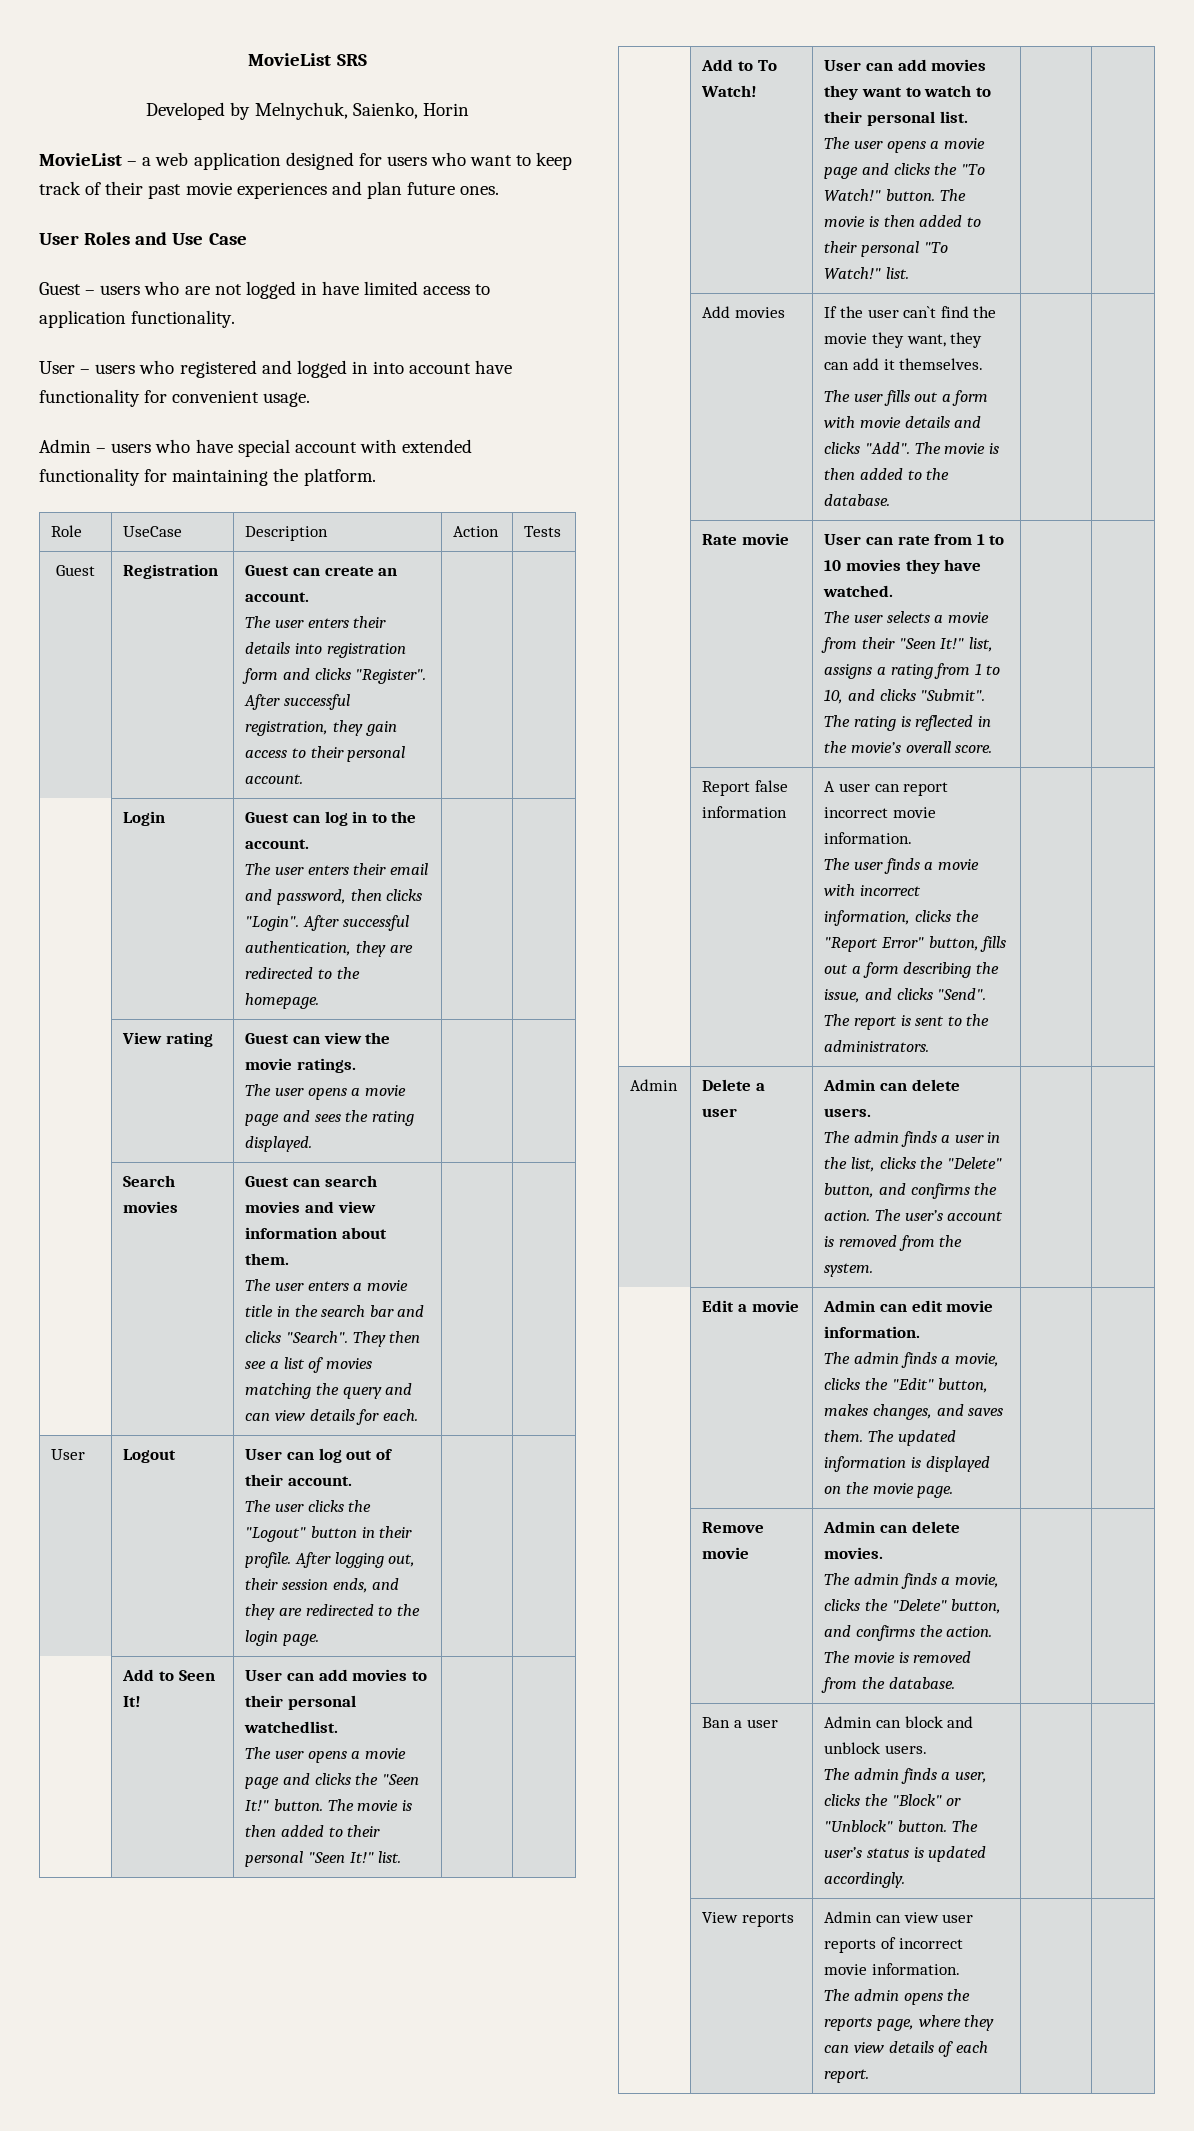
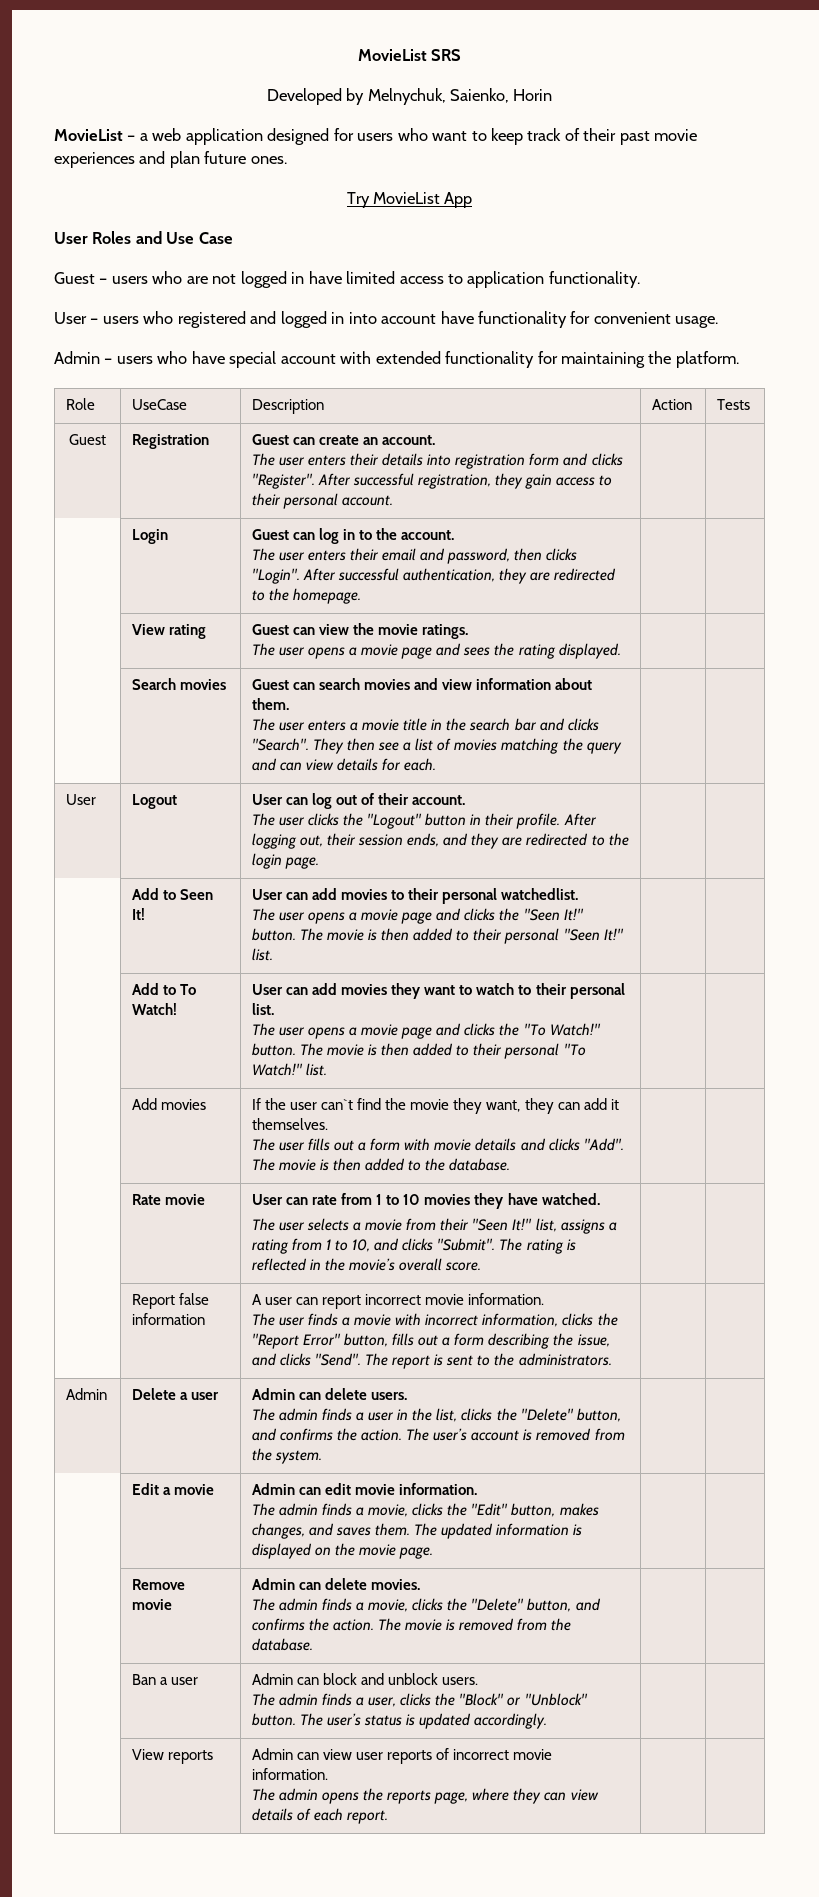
+ Try MovieList App

